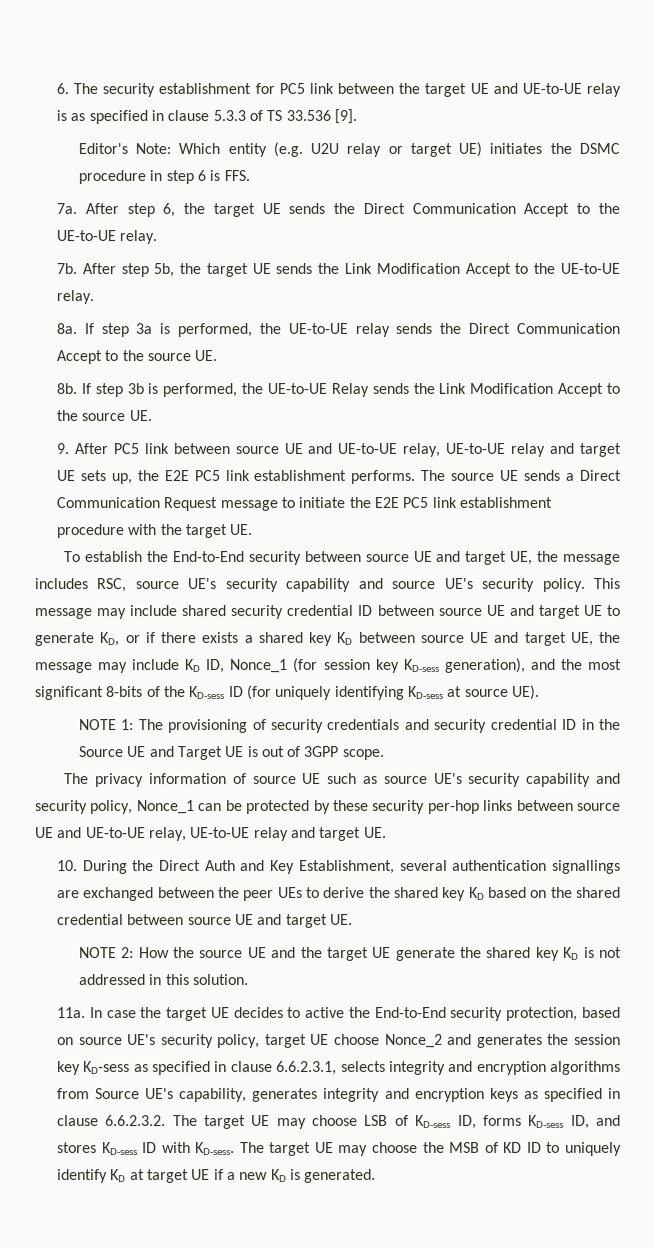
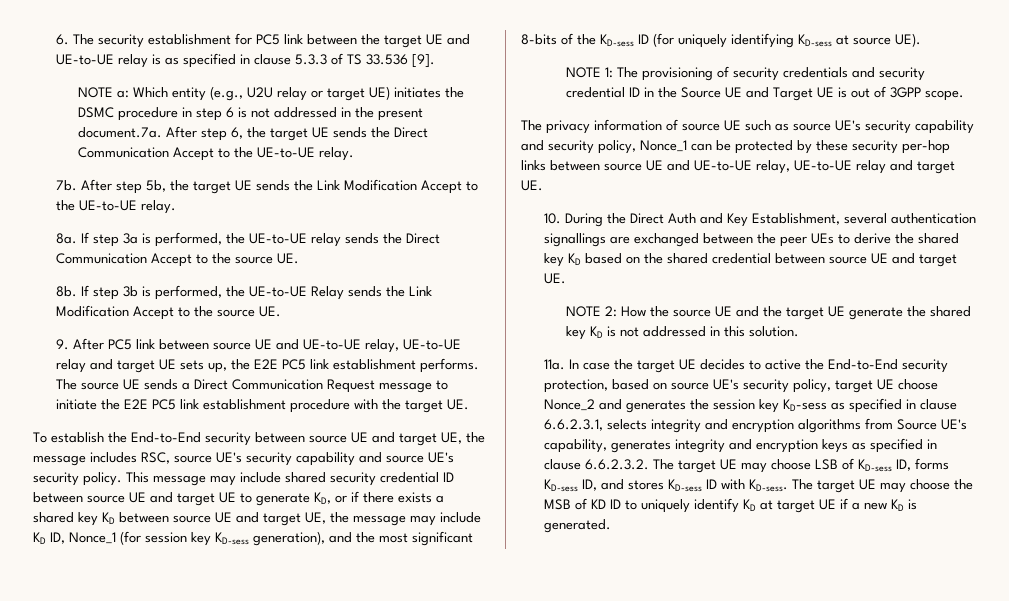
- Editor's Note: Which entity (e.g. U2U relay or target UE) initiates the DSMC procedure in step 6 is FFS.
- 7a. After step 6, the target UE sends the Direct Communication Accept to the UE-to-UE relay.
+ NOTE a: Which entity (e.g., U2U relay or target UE) initiates the DSMC procedure in step 6 is not addressed in the present document.7a. After step 6, the target UE sends the Direct Communication Accept to the UE-to-UE relay.

